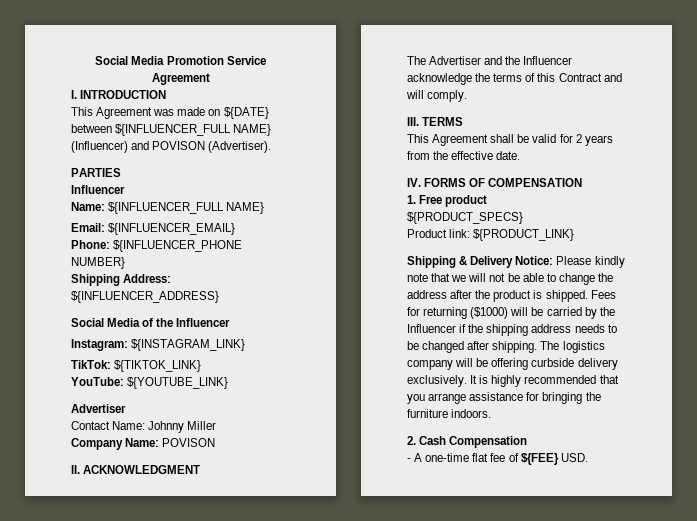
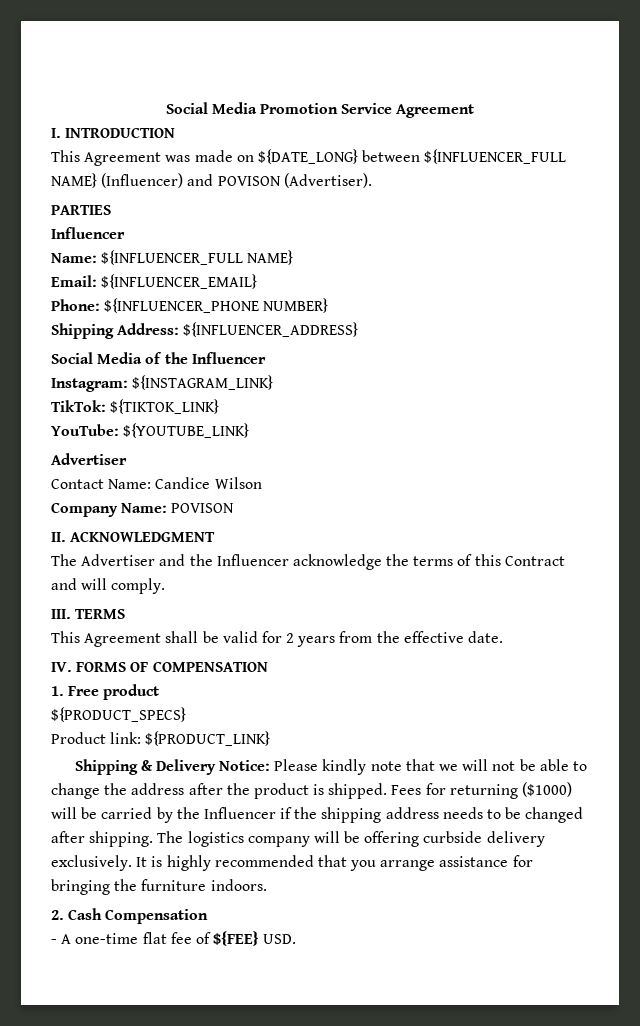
- This Agreement was made on ${DATE} between ${INFLUENCER_FULL NAME} (Influencer) and POVISON (Advertiser).
+ This Agreement was made on ${DATE_LONG} between ${INFLUENCER_FULL NAME} (Influencer) and POVISON (Advertiser).
- Contact Name: Johnny Miller
+ Contact Name: Candice Wilson

